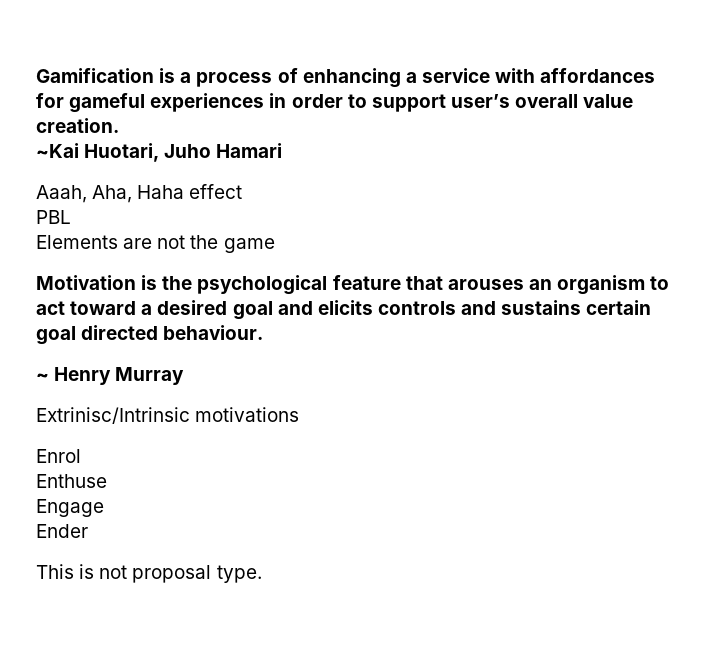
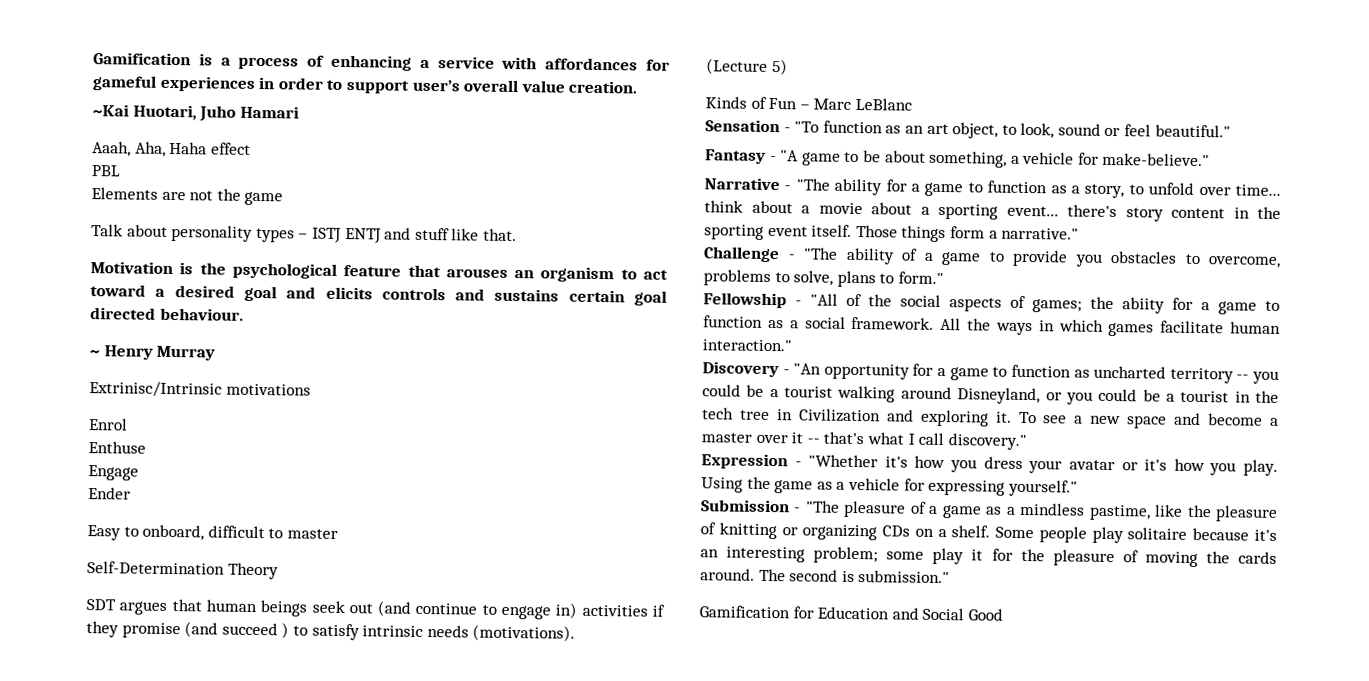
+ Talk about personality types – ISTJ ENTJ and stuff like that.
- This is not proposal type.
+ Easy to onboard, difficult to master
+ Self-Determination Theory
+ SDT argues that human beings seek out (and continue to engage in) activities if they promise (and succeed ) to satisfy intrinsic needs (motivations).
+ (Lecture 5)
+ Kinds of Fun – Marc LeBlanc
+ Sensation - "To function as an art object, to look, sound or feel beautiful."
+ Fantasy - "A game to be about something, a vehicle for make-believe."
+ Narrative - "The ability for a game to function as a story, to unfold over time... think about a movie about a sporting event... there's story content in the sporting event itself. Those things form a narrative."
+ Challenge - "The ability of a game to provide you obstacles to overcome, problems to solve, plans to form."
+ Fellowship - "All of the social aspects of games; the abiity for a game to function as a social framework. All the ways in which games facilitate human interaction."
+ Discovery - "An opportunity for a game to function as uncharted territory -- you could be a tourist walking around Disneyland, or you could be a tourist in the tech tree in Civilization and exploring it. To see a new space and become a master over it -- that's what I call discovery."
+ Expression - "Whether it's how you dress your avatar or it's how you play. Using the game as a vehicle for expressing yourself."
+ Submission - "The pleasure of a game as a mindless pastime, like the pleasure of knitting or organizing CDs on a shelf. Some people play solitaire because it's an interesting problem; some play it for the pleasure of moving the cards around. The second is submission."
+ Gamification for Education and Social Good

